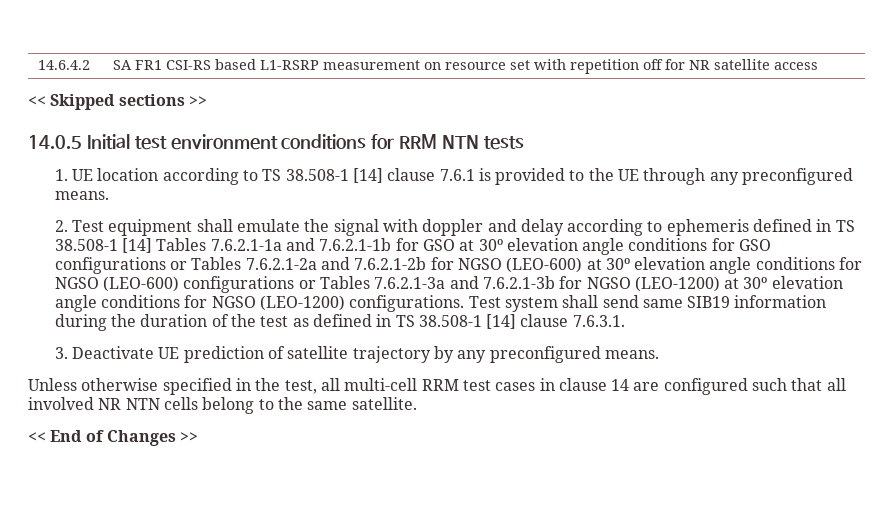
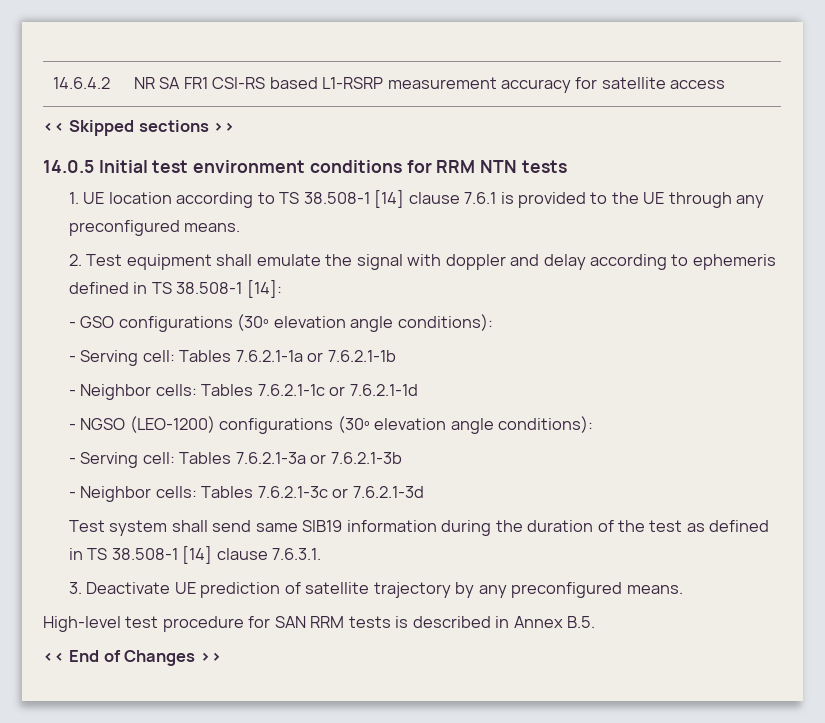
- 14.6.4.2 | SA FR1 CSI-RS based L1-RSRP measurement on resource set with repetition off for NR satellite access
+ 14.6.4.2 | NR SA FR1 CSI-RS based L1-RSRP measurement accuracy for satellite access
- 2. Test equipment shall emulate the signal with doppler and delay according to ephemeris defined in TS 38.508-1 [14] Tables 7.6.2.1-1a and 7.6.2.1-1b for GSO at 30º elevation angle conditions for GSO configurations or Tables 7.6.2.1-2a and 7.6.2.1-2b for NGSO (LEO-600) at 30º elevation angle conditions for NGSO (LEO-600) configurations or Tables 7.6.2.1-3a and 7.6.2.1-3b for NGSO (LEO-1200) at 30º elevation angle conditions for NGSO (LEO-1200) configurations. Test system shall send same SIB19 information during the duration of the test as defined in TS 38.508-1 [14] clause 7.6.3.1.
+ 2. Test equipment shall emulate the signal with doppler and delay according to ephemeris defined in TS 38.508-1 [14]:
+ - GSO configurations (30º elevation angle conditions):
+ - Serving cell: Tables 7.6.2.1-1a or 7.6.2.1-1b
+ - Neighbor cells: Tables 7.6.2.1-1c or 7.6.2.1-1d
+ - NGSO (LEO-1200) configurations (30º elevation angle conditions):
+ - Serving cell: Tables 7.6.2.1-3a or 7.6.2.1-3b
+ - Neighbor cells: Tables 7.6.2.1-3c or 7.6.2.1-3d
+ Test system shall send same SIB19 information during the duration of the test as defined in TS 38.508-1 [14] clause 7.6.3.1.
- Unless otherwise specified in the test, all multi-cell RRM test cases in clause 14 are configured such that all involved NR NTN cells belong to the same satellite.
+ High-level test procedure for SAN RRM tests is described in Annex B.5.

